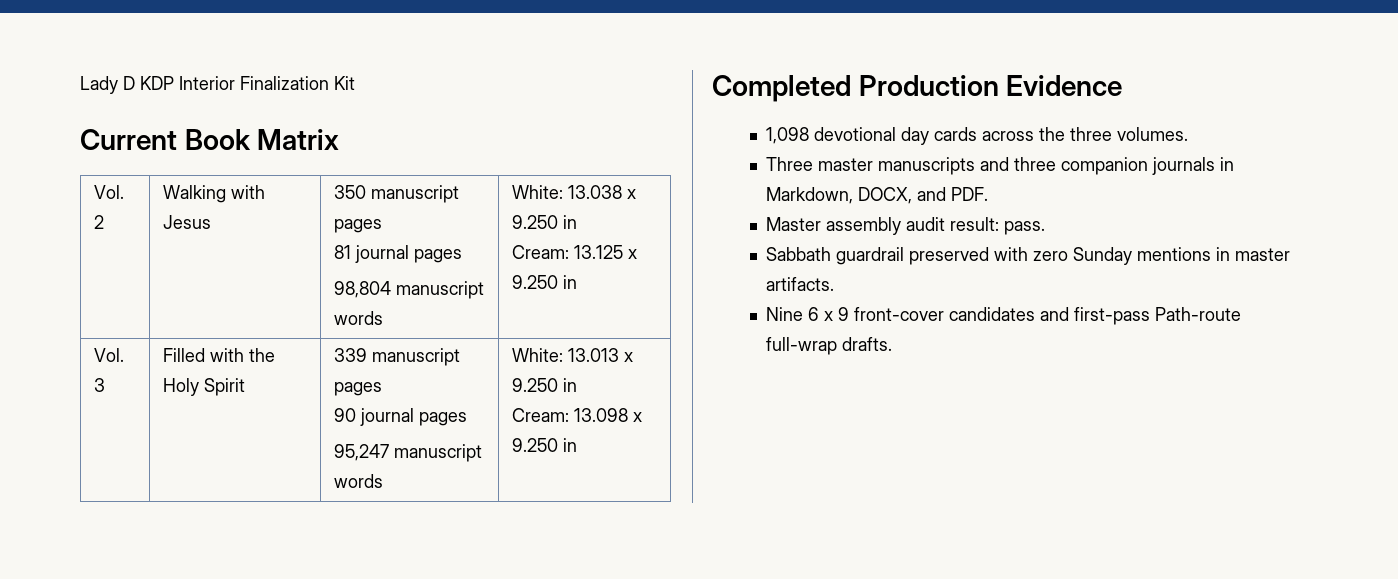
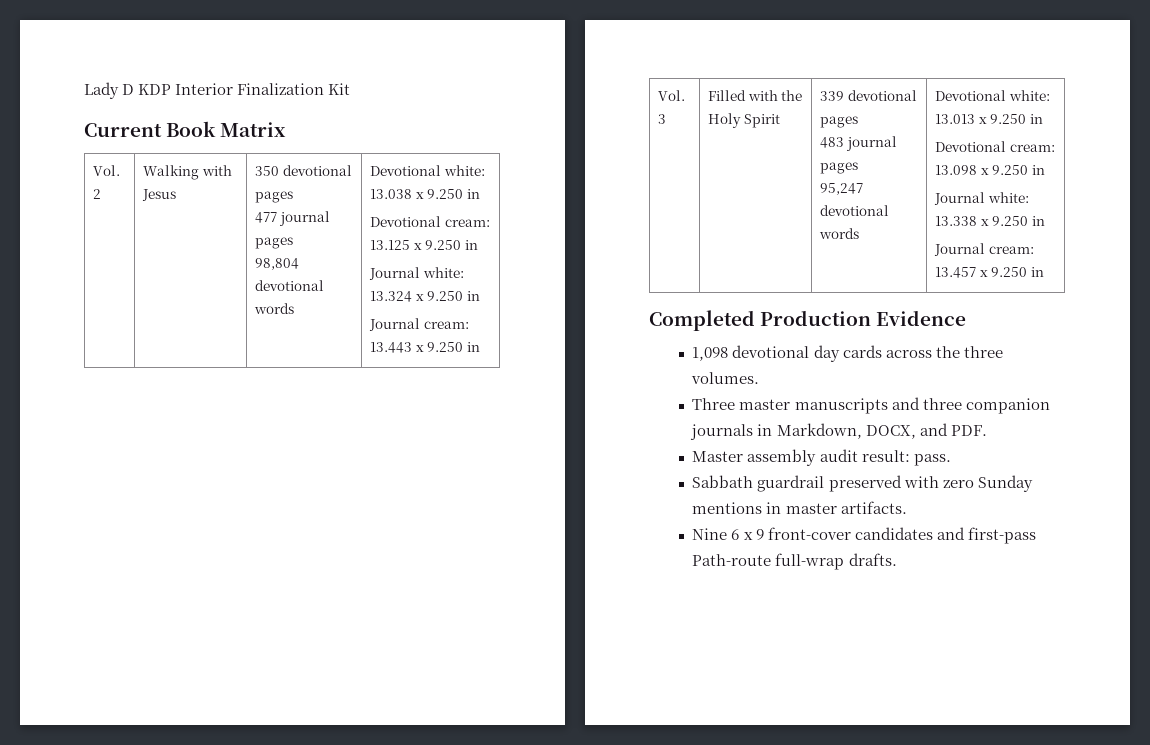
- Vol. 2 | Walking with Jesus | 350 manuscript pages
- 81 journal pages
- 98,804 manuscript words | White: 13.038 x 9.250 in
- Cream: 13.125 x 9.250 in
+ Vol. 2 | Walking with Jesus | 350 devotional pages
+ 477 journal pages
+ 98,804 devotional words | Devotional white: 13.038 x 9.250 in
+ Devotional cream: 13.125 x 9.250 in
+ Journal white: 13.324 x 9.250 in
+ Journal cream: 13.443 x 9.250 in
- Vol. 3 | Filled with the Holy Spirit | 339 manuscript pages
- 90 journal pages
- 95,247 manuscript words | White: 13.013 x 9.250 in
- Cream: 13.098 x 9.250 in
+ Vol. 3 | Filled with the Holy Spirit | 339 devotional pages
+ 483 journal pages
+ 95,247 devotional words | Devotional white: 13.013 x 9.250 in
+ Devotional cream: 13.098 x 9.250 in
+ Journal white: 13.338 x 9.250 in
+ Journal cream: 13.457 x 9.250 in

